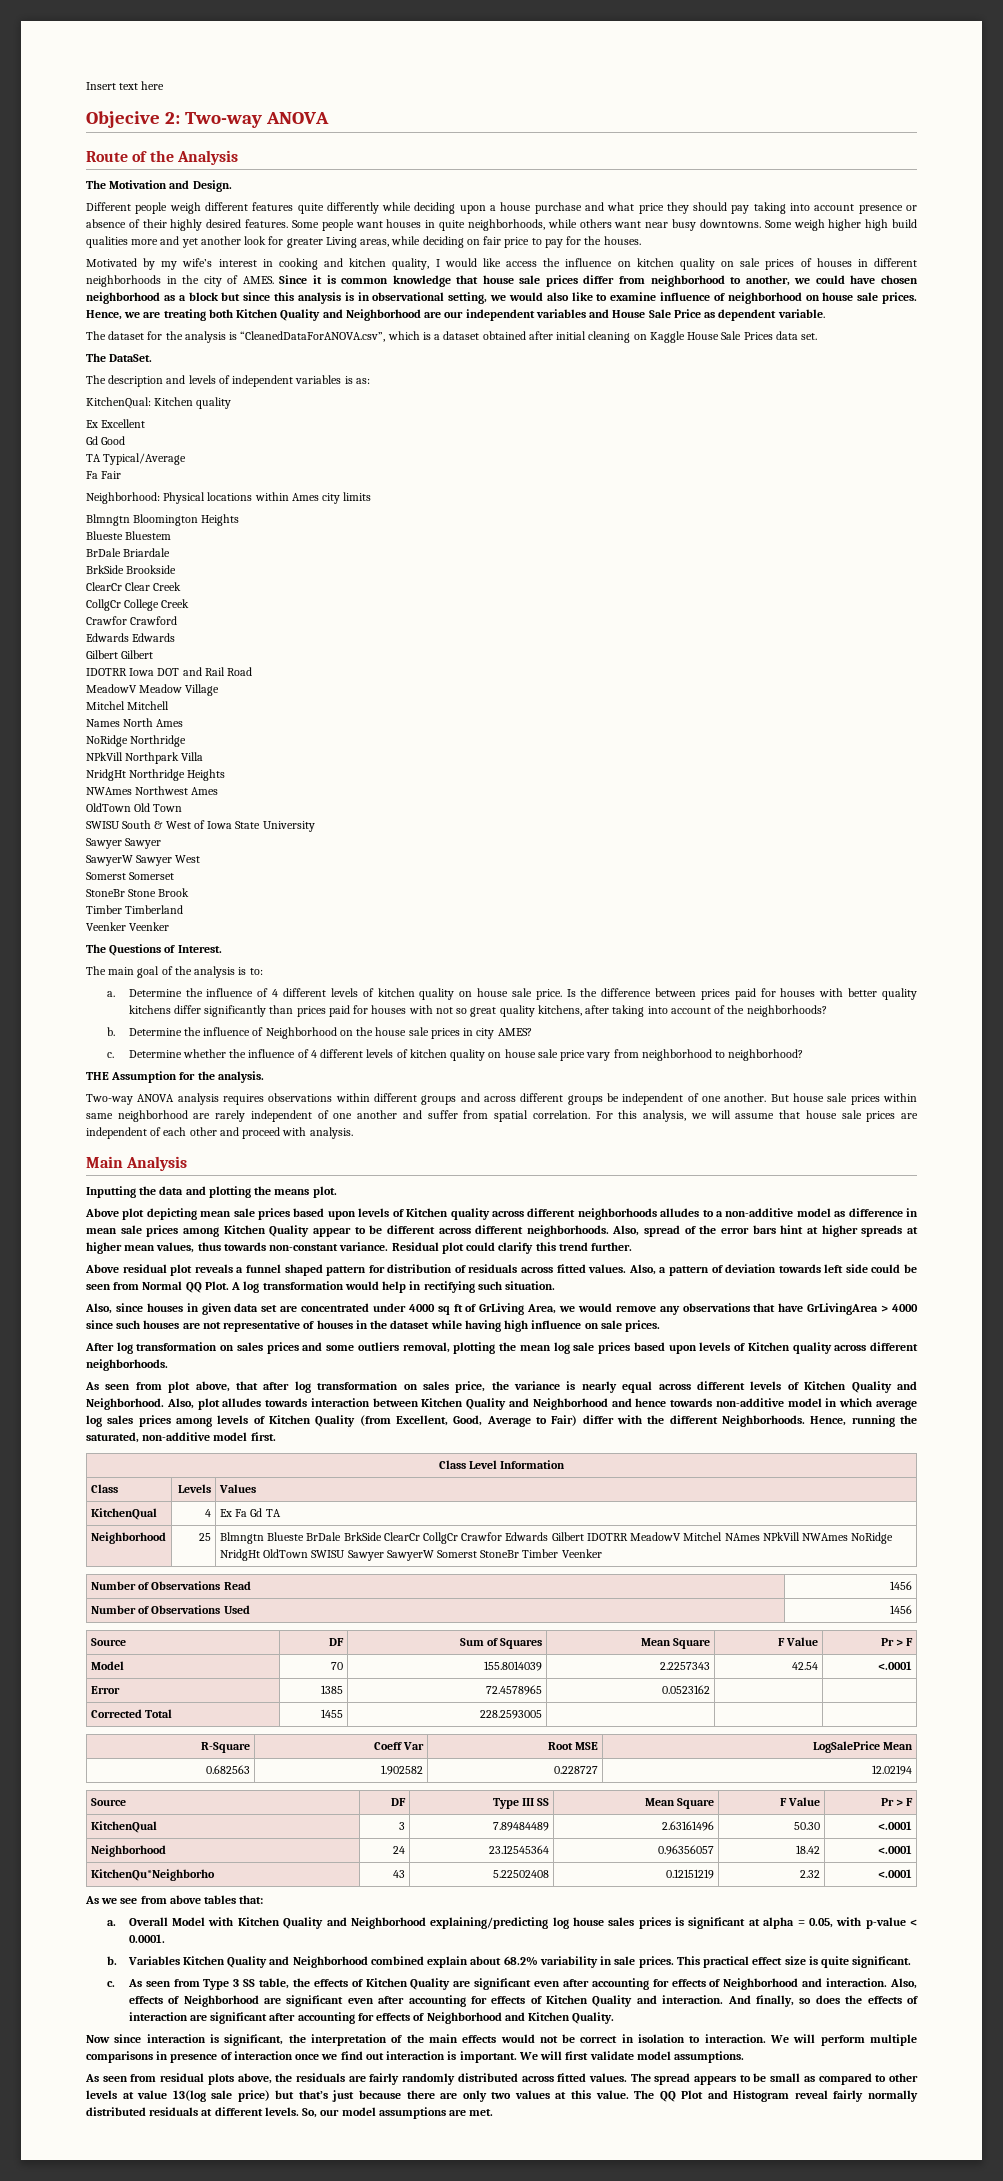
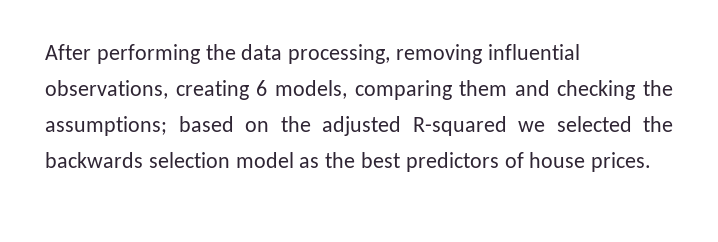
- Insert text here
- Objecive 2: Two-way ANOVA
- Route of the Analysis
- The Motivation and Design.
- Different people weigh different features quite differently while deciding upon a house purchase and what price they should pay taking into account presence or absence of their highly desired features. Some people want houses in quite neighborhoods, while others want near busy downtowns. Some weigh higher high build qualities more and yet another look for greater Living areas, while deciding on fair price to pay for the houses.
- Motivated by my wife’s interest in cooking and kitchen quality, I would like access the influence on kitchen quality on sale prices of houses in different neighborhoods in the city of AMES. Since it is common knowledge that house sale prices differ from neighborhood to another, we could have chosen neighborhood as a block but since this analysis is in observational setting, we would also like to examine influence of neighborhood on house sale prices. Hence, we are treating both Kitchen Quality and Neighborhood are our independent variables and House Sale Price as dependent variable.
- The dataset for the analysis is “CleanedDataForANOVA.csv”, which is a dataset obtained after initial cleaning on Kaggle House Sale Prices data set.
- The DataSet.
- The description and levels of independent variables is as:
- KitchenQual: Kitchen quality
- Ex Excellent
- Gd Good
- TA Typical/Average
- Fa Fair
- Neighborhood: Physical locations within Ames city limits
- Blmngtn Bloomington Heights
- Blueste Bluestem
- BrDale Briardale
- BrkSide Brookside
- ClearCr Clear Creek
- CollgCr College Creek
- Crawfor Crawford
- Edwards Edwards
- Gilbert Gilbert
- IDOTRR Iowa DOT and Rail Road
- MeadowV Meadow Village
- Mitchel Mitchell
- Names North Ames
- NoRidge Northridge
- NPkVill Northpark Villa
- NridgHt Northridge Heights
- NWAmes Northwest Ames
- OldTown Old Town
- SWISU South & West of Iowa State University
- Sawyer Sawyer
- SawyerW Sawyer West
- Somerst Somerset
- StoneBr Stone Brook
- Timber Timberland
- Veenker Veenker
- The Questions of Interest.
- The main goal of the analysis is to:
- a. Determine the influence of 4 different levels of kitchen quality on house sale price. Is the difference between prices paid for houses with better quality kitchens differ significantly than prices paid for houses with not so great quality kitchens, after taking into account of the neighborhoods?
- b. Determine the influence of Neighborhood on the house sale prices in city AMES?
- c. Determine whether the influence of 4 different levels of kitchen quality on house sale price vary from neighborhood to neighborhood?
- THE Assumption for the analysis.
- Two-way ANOVA analysis requires observations within different groups and across different groups be independent of one another. But house sale prices within same neighborhood are rarely independent of one another and suffer from spatial correlation. For this analysis, we will assume that house sale prices are independent of each other and proceed with analysis.
- Main Analysis
- Inputting the data and plotting the means plot.
- Above plot depicting mean sale prices based upon levels of Kitchen quality across different neighborhoods alludes to a non-additive model as difference in mean sale prices among Kitchen Quality appear to be different across different neighborhoods. Also, spread of the error bars hint at higher spreads at higher mean values, thus towards non-constant variance. Residual plot could clarify this trend further.
- Above residual plot reveals a funnel shaped pattern for distribution of residuals across fitted values. Also, a pattern of deviation towards left side could be seen from Normal QQ Plot. A log transformation would help in rectifying such situation.
- Also, since houses in given data set are concentrated under 4000 sq ft of GrLiving Area, we would remove any observations that have GrLivingArea > 4000 since such houses are not representative of houses in the dataset while having high influence on sale prices.
- After log transformation on sales prices and some outliers removal, plotting the mean log sale prices based upon levels of Kitchen quality across different neighborhoods.
- As seen from plot above, that after log transformation on sales price, the variance is nearly equal across different levels of Kitchen Quality and Neighborhood. Also, plot alludes towards interaction between Kitchen Quality and Neighborhood and hence towards non-additive model in which average log sales prices among levels of Kitchen Quality (from Excellent, Good, Average to Fair) differ with the different Neighborhoods. Hence, running the saturated, non-additive model first.
- Class Level Information
- Class | Levels | Values
- KitchenQual | 4 | Ex Fa Gd TA
- Neighborhood | 25 | Blmngtn Blueste BrDale BrkSide ClearCr CollgCr Crawfor Edwards Gilbert IDOTRR MeadowV Mitchel NAmes NPkVill NWAmes NoRidge NridgHt OldTown SWISU Sawyer SawyerW Somerst StoneBr Timber Veenker
- Number of Observations Read | 1456
- Number of Observations Used | 1456
- Source | DF | Sum of Squares | Mean Square | F Value | Pr > F
- Model | 70 | 155.8014039 | 2.2257343 | 42.54 | <.0001
- Error | 1385 | 72.4578965 | 0.0523162 | |
- Corrected Total | 1455 | 228.2593005 | | |
- R-Square | Coeff Var | Root MSE | LogSalePrice Mean
- 0.682563 | 1.902582 | 0.228727 | 12.02194
- Source | DF | Type III SS | Mean Square | F Value | Pr > F
- KitchenQual | 3 | 7.89484489 | 2.63161496 | 50.30 | <.0001
- Neighborhood | 24 | 23.12545364 | 0.96356057 | 18.42 | <.0001
- KitchenQu*Neighborho | 43 | 5.22502408 | 0.12151219 | 2.32 | <.0001
- As we see from above tables that:
- a. Overall Model with Kitchen Quality and Neighborhood explaining/predicting log house sales prices is significant at alpha = 0.05, with p-value < 0.0001.
- b. Variables Kitchen Quality and Neighborhood combined explain about 68.2% variability in sale prices. This practical effect size is quite significant.
- c. As seen from Type 3 SS table, the effects of Kitchen Quality are significant even after accounting for effects of Neighborhood and interaction. Also, effects of Neighborhood are significant even after accounting for effects of Kitchen Quality and interaction. And finally, so does the effects of interaction are significant after accounting for effects of Neighborhood and Kitchen Quality.
- Now since interaction is significant, the interpretation of the main effects would not be correct in isolation to interaction. We will perform multiple comparisons in presence of interaction once we find out interaction is important. We will first validate model assumptions.
- As seen from residual plots above, the residuals are fairly randomly distributed across fitted values. The spread appears to be small as compared to other levels at value 13(log sale price) but that’s just because there are only two values at this value. The QQ Plot and Histogram reveal fairly normally distributed residuals at different levels. So, our model assumptions are met.
+ After performing the data processing, removing influential observations, creating 6 models, comparing them and checking the assumptions; based on the adjusted R-squared we selected the backwards selection model as the best predictors of house prices.

